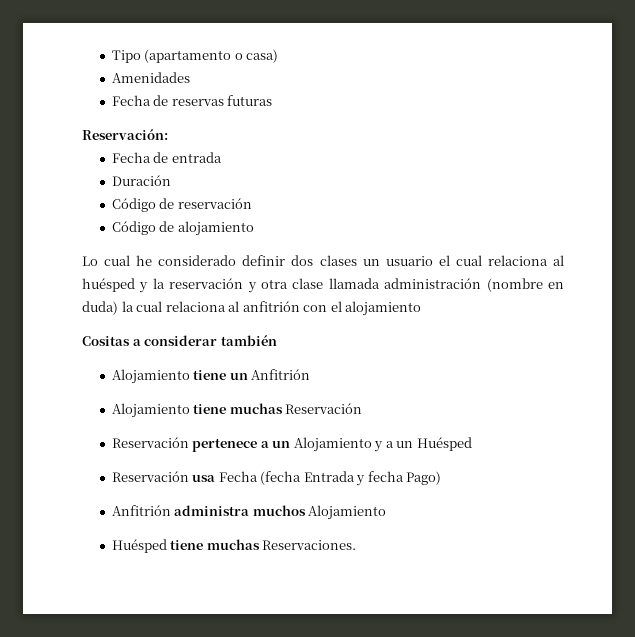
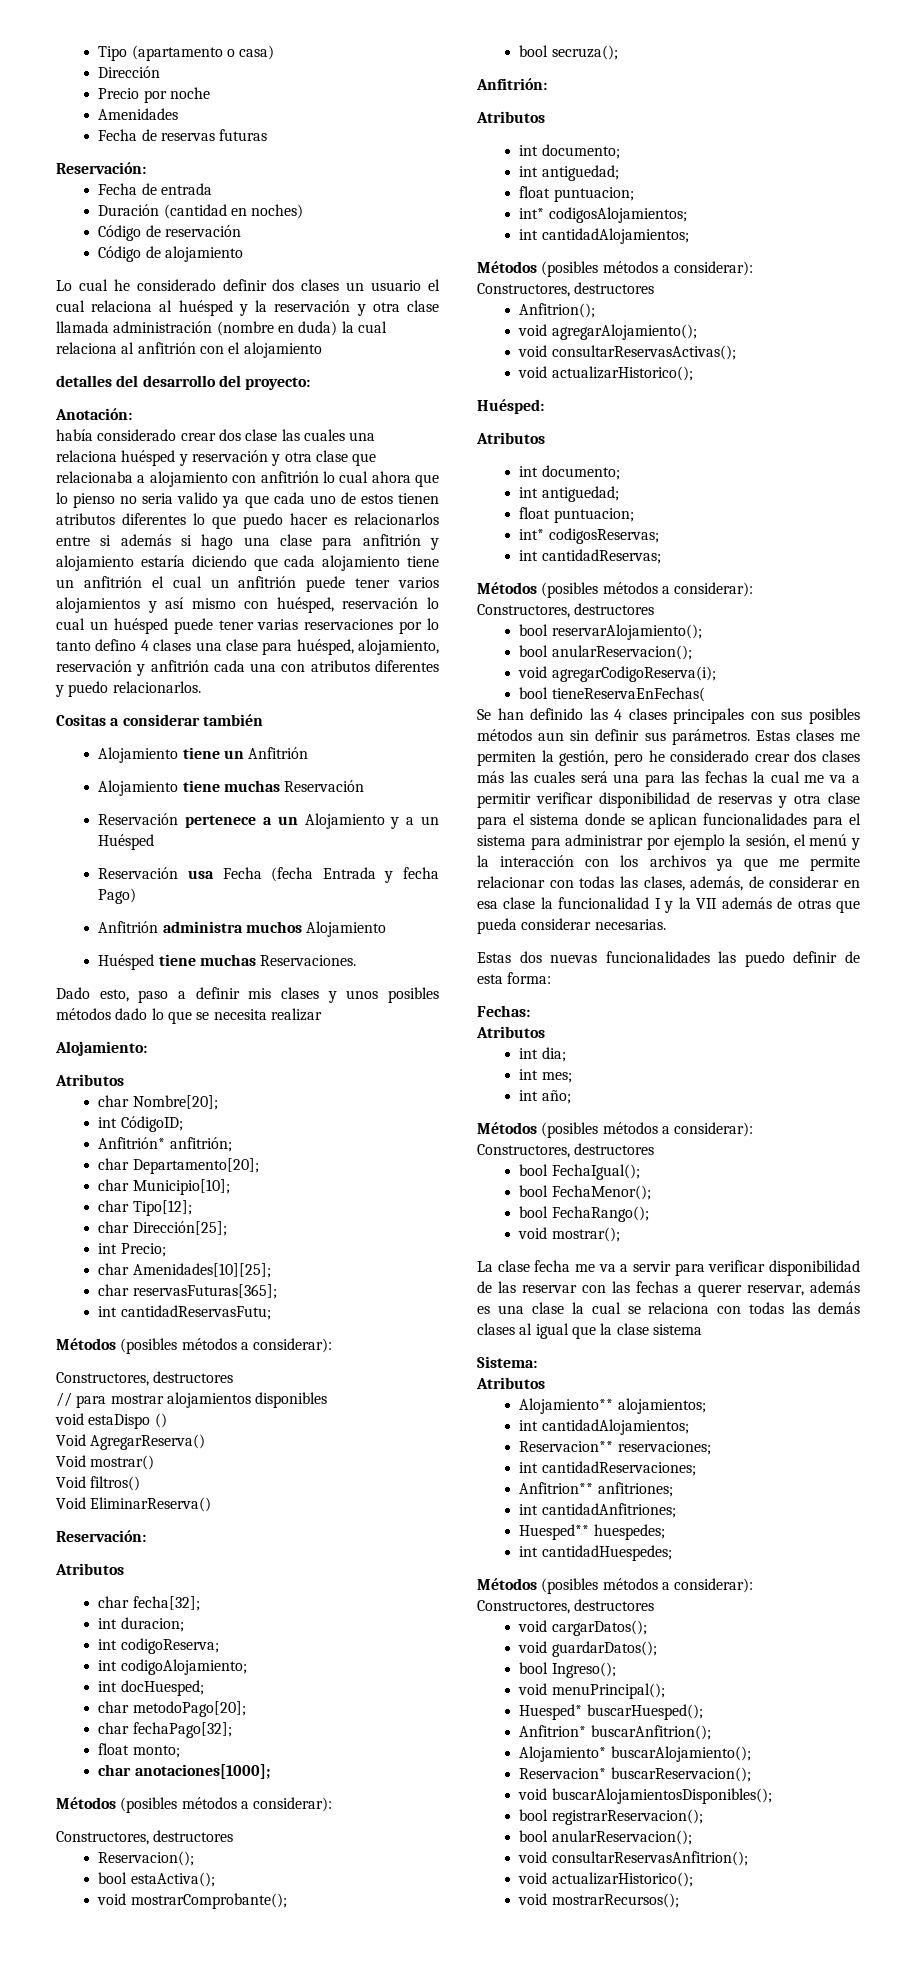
+ Dirección
+ Precio por noche
- Duración
+ Duración (cantidad en noches)
+ detalles del desarrollo del proyecto:
+ Anotación:
+ había considerado crear dos clase las cuales una relaciona huésped y reservación y otra clase que relacionaba a alojamiento con anfitrión lo cual ahora que lo pienso no seria valido ya que cada uno de estos tienen atributos diferentes lo que puedo hacer es relacionarlos entre si además si hago una clase para anfitrión y alojamiento estaría diciendo que cada alojamiento tiene un anfitrión el cual un anfitrión puede tener varios alojamientos y así mismo con huésped, reservación lo cual un huésped puede tener varias reservaciones por lo tanto defino 4 clases una clase para huésped, alojamiento, reservación y anfitrión cada una con atributos diferentes y puedo relacionarlos.
+ Dado esto, paso a definir mis clases y unos posibles métodos dado lo que se necesita realizar
+ Alojamiento:
+ Atributos
+ char Nombre[20];
+ int CódigoID;
+ Anfitrión* anfitrión;
+ char Departamento[20];
+ char Municipio[10];
+ char Tipo[12];
+ char Dirección[25];
+ int Precio;
+ char Amenidades[10][25];
+ char reservasFuturas[365];
+ int cantidadReservasFutu;
+ Métodos (posibles métodos a considerar):
+ Constructores, destructores
+ // para mostrar alojamientos disponibles
+ void estaDispo ()
+ Void AgregarReserva()
+ Void mostrar()
+ Void filtros()
+ Void EliminarReserva()
+ Reservación:
+ Atributos
+ char fecha[32];
+ int duracion;
+ int codigoReserva;
+ int codigoAlojamiento;
+ int docHuesped;
+ char metodoPago[20];
+ char fechaPago[32];
+ float monto;
+ char anotaciones[1000];
+ Métodos (posibles métodos a considerar):
+ Constructores, destructores
+ Reservacion();
+ bool estaActiva();
+ void mostrarComprobante();
+ bool secruza();
+ Anfitrión:
+ Atributos
+ int documento;
+ int antiguedad;
+ float puntuacion;
+ int* codigosAlojamientos;
+ int cantidadAlojamientos;
+ Métodos (posibles métodos a considerar):
+ Constructores, destructores
+ Anfitrion();
+ void agregarAlojamiento();
+ void consultarReservasActivas();
+ void actualizarHistorico();
+ Huésped:
+ Atributos
+ int documento;
+ int antiguedad;
+ float puntuacion;
+ int* codigosReservas;
+ int cantidadReservas;
+ Métodos (posibles métodos a considerar):
+ Constructores, destructores
+ bool reservarAlojamiento();
+ bool anularReservacion();
+ void agregarCodigoReserva(i);
+ bool tieneReservaEnFechas(
+ Se han definido las 4 clases principales con sus posibles métodos aun sin definir sus parámetros. Estas clases me permiten la gestión, pero he considerado crear dos clases más las cuales será una para las fechas la cual me va a permitir verificar disponibilidad de reservas y otra clase para el sistema donde se aplican funcionalidades para el sistema para administrar por ejemplo la sesión, el menú y la interacción con los archivos ya que me permite relacionar con todas las clases, además, de considerar en esa clase la funcionalidad I y la VII además de otras que pueda considerar necesarias.
+ Estas dos nuevas funcionalidades las puedo definir de esta forma:
+ Fechas:
+ Atributos
+ int dia;
+ int mes;
+ int año;
+ Métodos (posibles métodos a considerar):
+ Constructores, destructores
+ bool FechaIgual();
+ bool FechaMenor();
+ bool FechaRango();
+ void mostrar();
+ La clase fecha me va a servir para verificar disponibilidad de las reservar con las fechas a querer reservar, además es una clase la cual se relaciona con todas las demás clases al igual que la clase sistema
+ Sistema:
+ Atributos
+ Alojamiento** alojamientos;
+ int cantidadAlojamientos;
+ Reservacion** reservaciones;
+ int cantidadReservaciones;
+ Anfitrion** anfitriones;
+ int cantidadAnfitriones;
+ Huesped** huespedes;
+ int cantidadHuespedes;
+ Métodos (posibles métodos a considerar):
+ Constructores, destructores
+ void cargarDatos();
+ void guardarDatos();
+ bool Ingreso();
+ void menuPrincipal();
+ Huesped* buscarHuesped();
+ Anfitrion* buscarAnfitrion();
+ Alojamiento* buscarAlojamiento();
+ Reservacion* buscarReservacion();
+ void buscarAlojamientosDisponibles();
+ bool registrarReservacion();
+ bool anularReservacion();
+ void consultarReservasAnfitrion();
+ void actualizarHistorico();
+ void mostrarRecursos();

